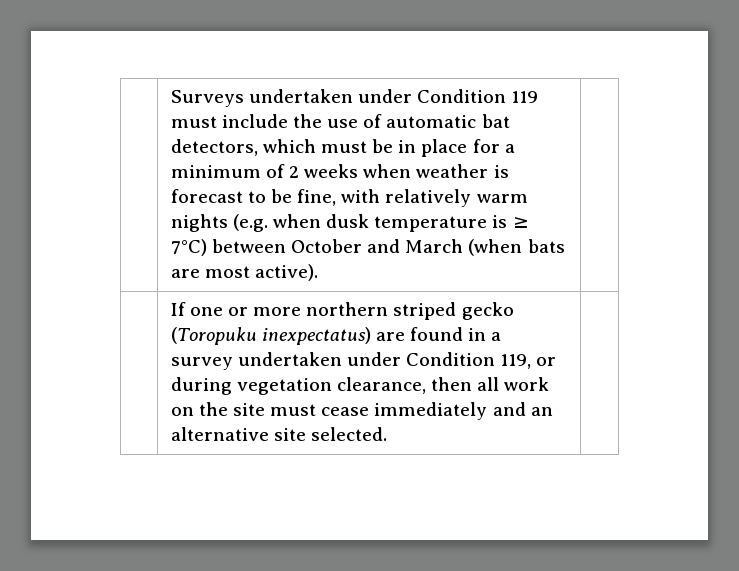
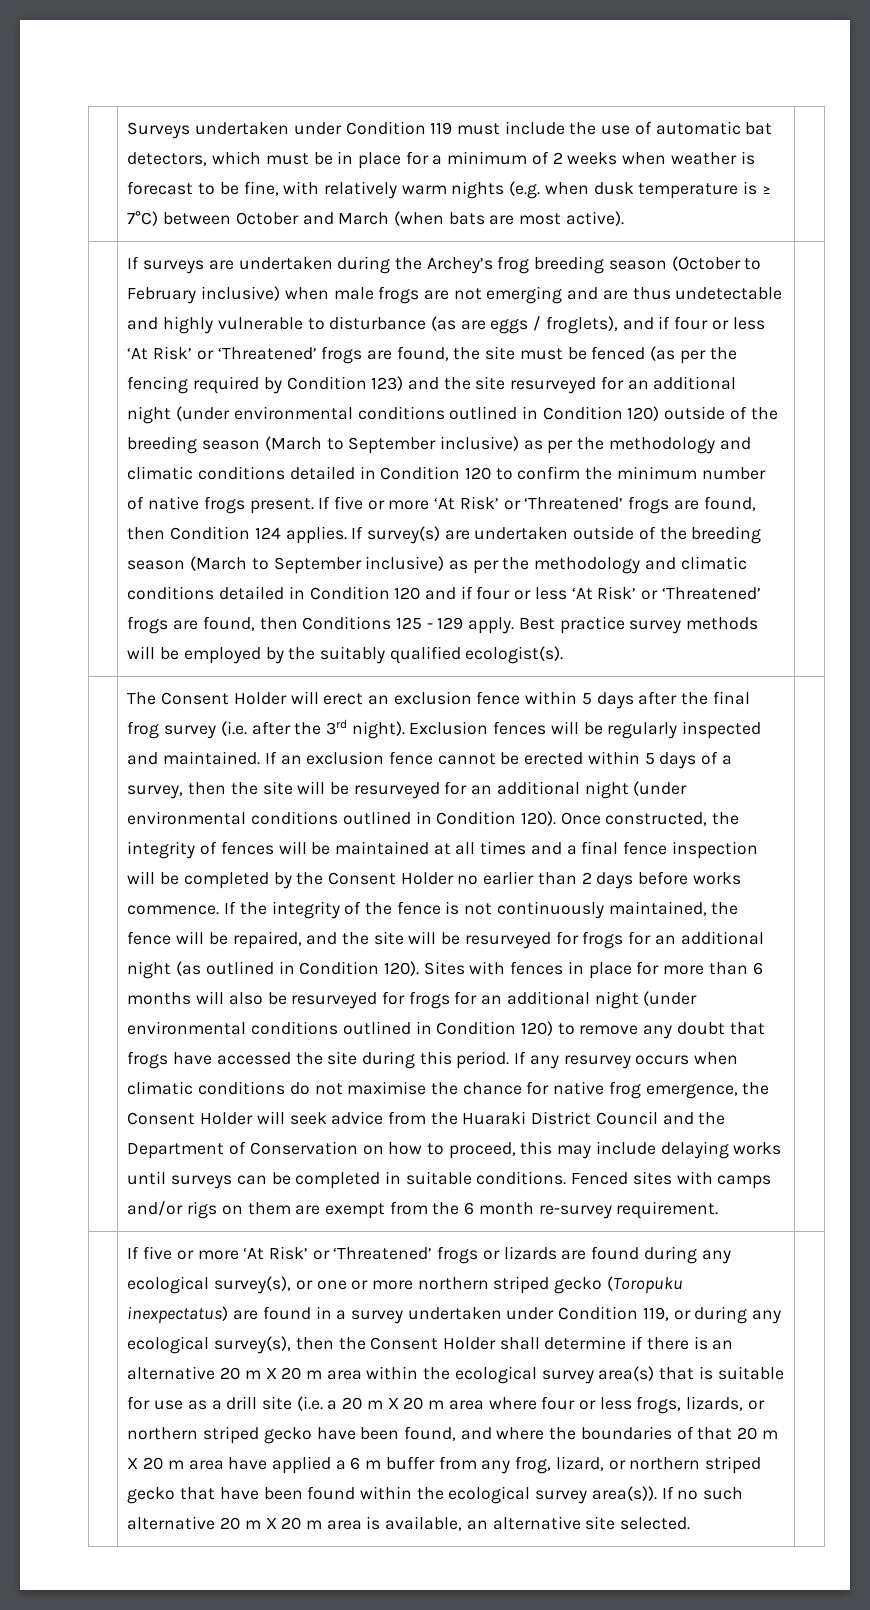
- If one or more northern striped gecko (Toropuku inexpectatus) are found in a survey undertaken under Condition 119, or during vegetation clearance, then all work on the site must cease immediately and an alternative site selected.
+ If surveys are undertaken during the Archey’s frog breeding season (October to February inclusive) when male frogs are not emerging and are thus undetectable and highly vulnerable to disturbance (as are eggs / froglets), and if four or less ‘At Risk’ or ‘Threatened’ frogs are found, the site must be fenced (as per the fencing required by Condition 123) and the site resurveyed for an additional night (under environmental conditions outlined in Condition 120) outside of the breeding season (March to September inclusive) as per the methodology and climatic conditions detailed in Condition 120 to confirm the minimum number of native frogs present. If five or more ‘At Risk’ or ‘Threatened’ frogs are found, then Condition 124 applies. If survey(s) are undertaken outside of the breeding season (March to September inclusive) as per the methodology and climatic conditions detailed in Condition 120 and if four or less ‘At Risk’ or ‘Threatened’ frogs are found, then Conditions 125 - 129 apply. Best practice survey methods will be employed by the suitably qualified ecologist(s). |
+ | The Consent Holder will erect an exclusion fence within 5 days after the final frog survey (i.e. after the 3rd night). Exclusion fences will be regularly inspected and maintained. If an exclusion fence cannot be erected within 5 days of a survey, then the site will be resurveyed for an additional night (under environmental conditions outlined in Condition 120). Once constructed, the integrity of fences will be maintained at all times and a final fence inspection will be completed by the Consent Holder no earlier than 2 days before works commence. If the integrity of the fence is not continuously maintained, the fence will be repaired, and the site will be resurveyed for frogs for an additional night (as outlined in Condition 120). Sites with fences in place for more than 6 months will also be resurveyed for frogs for an additional night (under environmental conditions outlined in Condition 120) to remove any doubt that frogs have accessed the site during this period. If any resurvey occurs when climatic conditions do not maximise the chance for native frog emergence, the Consent Holder will seek advice from the Huaraki District Council and the Department of Conservation on how to proceed, this may include delaying works until surveys can be completed in suitable conditions. Fenced sites with camps and/or rigs on them are exempt from the 6 month re-survey requirement. |
+ | If five or more ‘At Risk’ or ‘Threatened’ frogs or lizards are found during any ecological survey(s), or one or more northern striped gecko (Toropuku inexpectatus) are found in a survey undertaken under Condition 119, or during any ecological survey(s), then the Consent Holder shall determine if there is an alternative 20 m X 20 m area within the ecological survey area(s) that is suitable for use as a drill site (i.e. a 20 m X 20 m area where four or less frogs, lizards, or northern striped gecko have been found, and where the boundaries of that 20 m X 20 m area have applied a 6 m buffer from any frog, lizard, or northern striped gecko that have been found within the ecological survey area(s)). If no such alternative 20 m X 20 m area is available, an alternative site selected.

